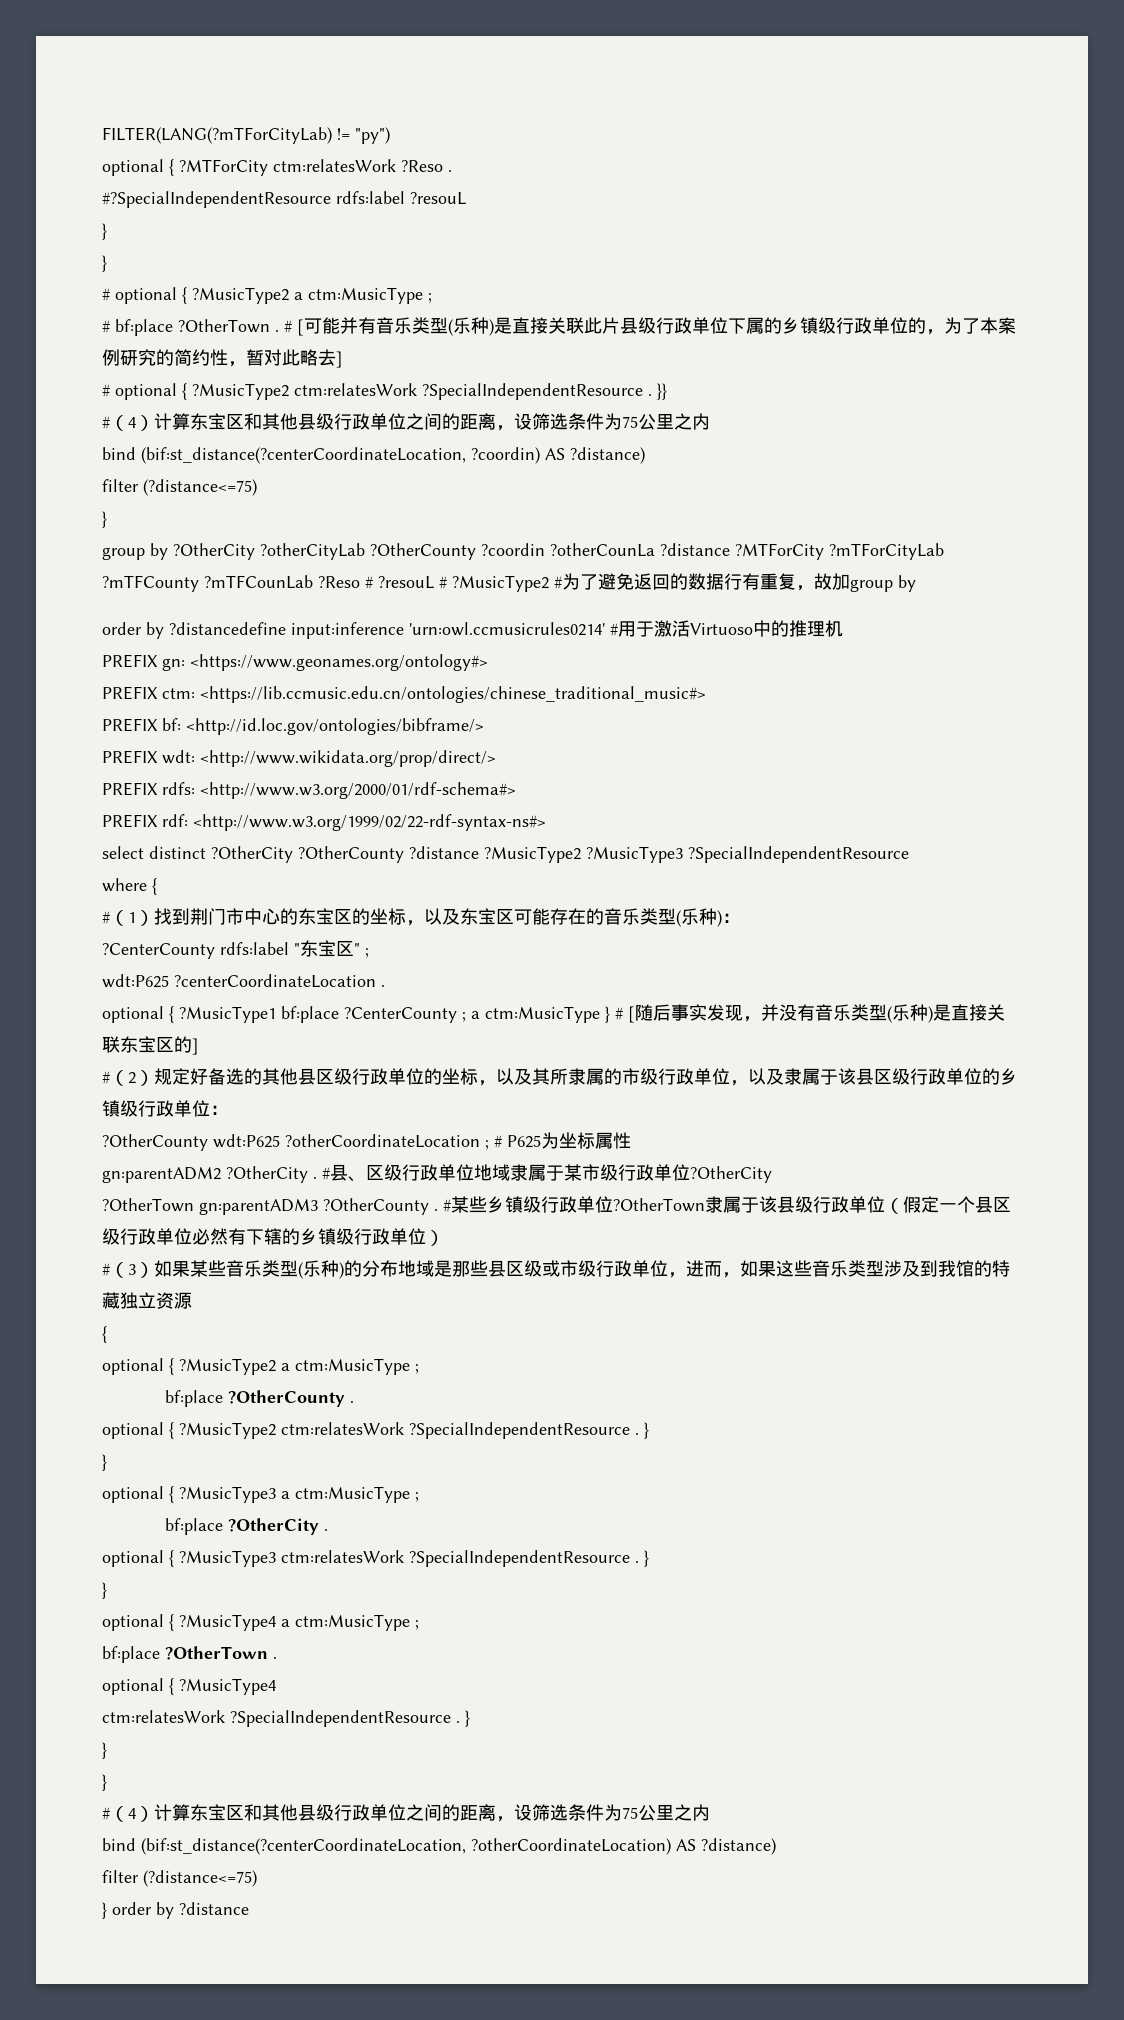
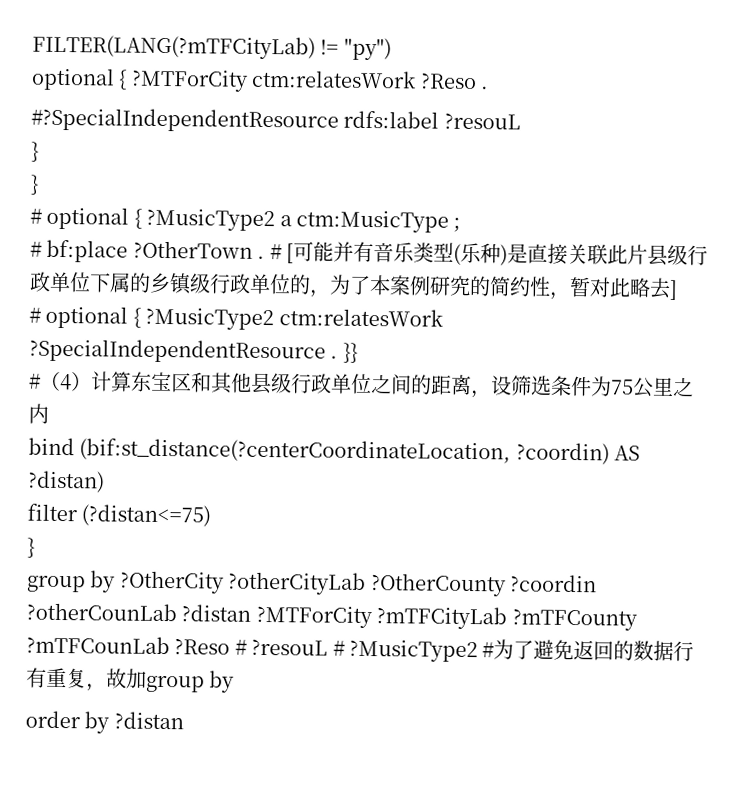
- FILTER(LANG(?mTForCityLab) != "py")
+ FILTER(LANG(?mTFCityLab) != "py")
- bind (bif:st_distance(?centerCoordinateLocation, ?coordin) AS ?distance)
- filter (?distance<=75)
+ bind (bif:st_distance(?centerCoordinateLocation, ?coordin) AS ?distan)
+ filter (?distan<=75)
- group by ?OtherCity ?otherCityLab ?OtherCounty ?coordin ?otherCounLa ?distance ?MTForCity ?mTForCityLab ?mTFCounty ?mTFCounLab ?Reso # ?resouL # ?MusicType2 #为了避免返回的数据行有重复，故加group by
+ group by ?OtherCity ?otherCityLab ?OtherCounty ?coordin ?otherCounLab ?distan ?MTForCity ?mTFCityLab ?mTFCounty ?mTFCounLab ?Reso # ?resouL # ?MusicType2 #为了避免返回的数据行有重复，故加group by
- order by ?distancedefine input:inference 'urn:owl.ccmusicrules0214' #用于激活Virtuoso中的推理机
- PREFIX gn: <https://www.geonames.org/ontology#>
- PREFIX ctm: <https://lib.ccmusic.edu.cn/ontologies/chinese_traditional_music#>
- PREFIX bf: <http://id.loc.gov/ontologies/bibframe/>
- PREFIX wdt: <http://www.wikidata.org/prop/direct/>
- PREFIX rdfs: <http://www.w3.org/2000/01/rdf-schema#>
- PREFIX rdf: <http://www.w3.org/1999/02/22-rdf-syntax-ns#>
- select distinct ?OtherCity ?OtherCounty ?distance ?MusicType2 ?MusicType3 ?SpecialIndependentResource
- where {
- #（1）找到荆门市中心的东宝区的坐标，以及东宝区可能存在的音乐类型(乐种)：
- ?CenterCounty rdfs:label "东宝区" ;
- wdt:P625 ?centerCoordinateLocation .
- optional { ?MusicType1 bf:place ?CenterCounty ; a ctm:MusicType } # [随后事实发现，并没有音乐类型(乐种)是直接关联东宝区的]
- #（2）规定好备选的其他县区级行政单位的坐标，以及其所隶属的市级行政单位，以及隶属于该县区级行政单位的乡镇级行政单位：
- ?OtherCounty wdt:P625 ?otherCoordinateLocation ; # P625为坐标属性
- gn:parentADM2 ?OtherCity . #县、区级行政单位地域隶属于某市级行政单位?OtherCity
- ?OtherTown gn:parentADM3 ?OtherCounty . #某些乡镇级行政单位?OtherTown隶属于该县级行政单位（假定一个县区级行政单位必然有下辖的乡镇级行政单位）
- #（3）如果某些音乐类型(乐种)的分布地域是那些县区级或市级行政单位，进而，如果这些音乐类型涉及到我馆的特藏独立资源
- {
- optional { ?MusicType2 a ctm:MusicType ;
- bf:place ?OtherCounty .
- optional { ?MusicType2 ctm:relatesWork ?SpecialIndependentResource . }
- }
- optional { ?MusicType3 a ctm:MusicType ;
- bf:place ?OtherCity .
- optional { ?MusicType3 ctm:relatesWork ?SpecialIndependentResource . }
- }
- optional { ?MusicType4 a ctm:MusicType ;
- bf:place ?OtherTown .
- optional { ?MusicType4
- ctm:relatesWork ?SpecialIndependentResource . }
- }
- }
- #（4）计算东宝区和其他县级行政单位之间的距离，设筛选条件为75公里之内
- bind (bif:st_distance(?centerCoordinateLocation, ?otherCoordinateLocation) AS ?distance)
- filter (?distance<=75)
- } order by ?distance
+ order by ?distan

